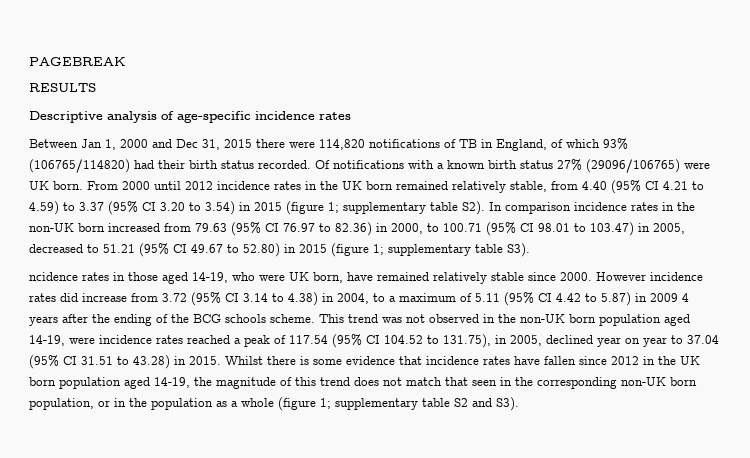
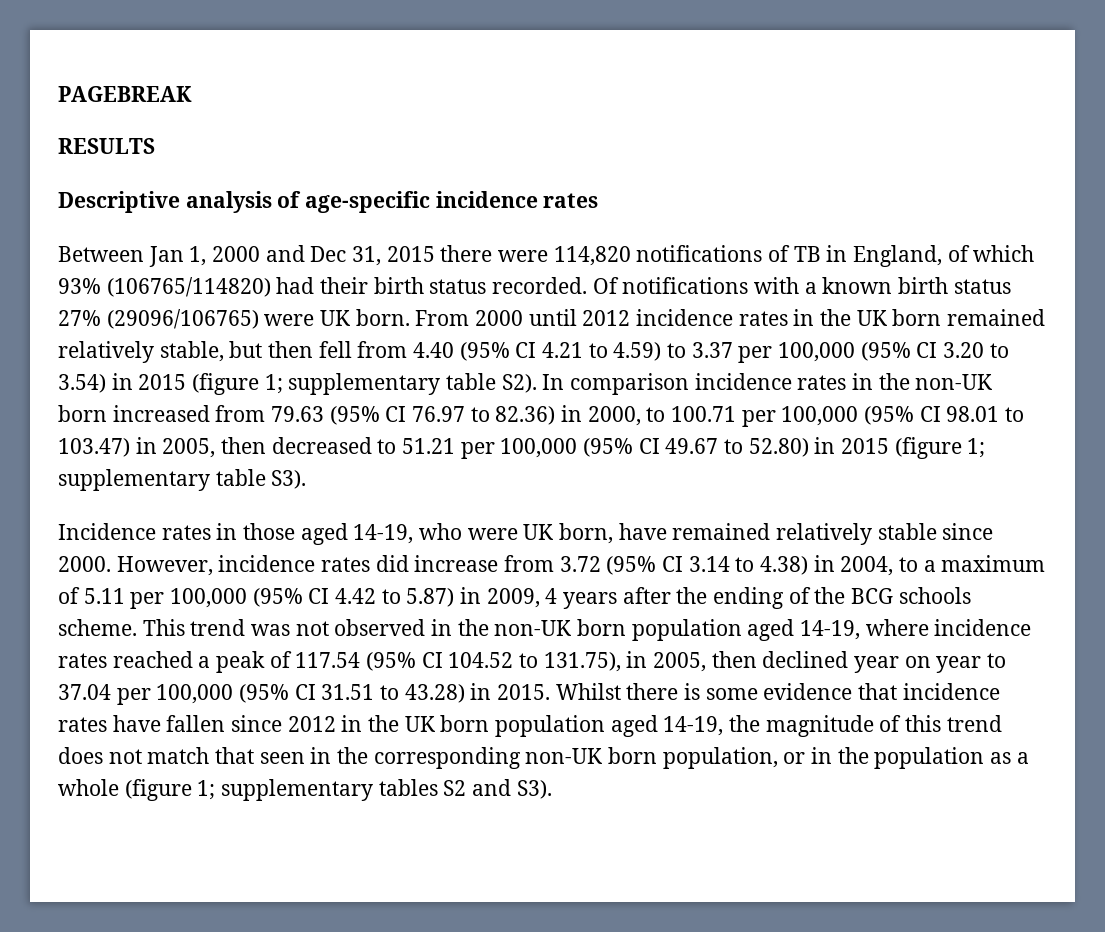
- From 2000 until 2012 incidence rates in the UK born remained relatively stable, from 4.40 (95% CI 4.21 to 4.59) to 3.37 (95% CI 3.20 to 3.54) in 2015 (figure 1;
+ From 2000 until 2012 incidence rates in the UK born remained relatively stable, but then fell from 4.40 (95% CI 4.21 to 4.59) to 3.37 per 100,000 (95% CI 3.20 to 3.54) in 2015 (figure 1;
- supplementary table S2). In comparison incidence rates in the non-UK born increased from 79.63 (95% CI 76.97 to 82.36) in 2000, to 100.71 (95% CI 98.01 to 103.47) in 2005, decreased to 51.21 (95% CI 49.67 to 52.80) in 2015 (figure 1;
+ supplementary table S2). In comparison incidence rates in the non-UK born increased from 79.63 (95% CI 76.97 to 82.36) in 2000, to 100.71 per 100,000 (95% CI 98.01 to 103.47) in 2005, then decreased to 51.21 per 100,000 (95% CI 49.67 to 52.80) in 2015 (figure 1;
- ncidence rates in those aged 14-19, who were UK born, have remained relatively stable since 2000.
+ Incidence rates in those aged 14-19, who were UK born, have remained relatively stable since 2000.
- However incidence rates did increase from 3.72 (95% CI 3.14 to 4.38) in 2004, to a maximum of 5.11 (95% CI 4.42 to 5.87) in 2009 4 years after the ending of the BCG schools scheme.
+ However, incidence rates did increase from 3.72 (95% CI 3.14 to 4.38) in 2004, to a maximum of 5.11 per 100,000 (95% CI 4.42 to 5.87) in 2009, 4 years after the ending of the BCG schools scheme.
- This trend was not observed in the non-UK born population aged 14-19, were incidence rates reached a peak of 117.54 (95% CI 104.52 to 131.75), in 2005, declined year on year to 37.04 (95% CI 31.51 to 43.28) in 2015.
+ This trend was not observed in the non-UK born population aged 14-19, where incidence rates reached a peak of 117.54 (95% CI 104.52 to 131.75), in 2005, then declined year on year to 37.04 per 100,000 (95% CI 31.51 to 43.28) in 2015.
- Whilst there is some evidence that incidence rates have fallen since 2012 in the UK born population aged 14-19, the magnitude of this trend does not match that seen in the corresponding non-UK born population, or in the population as a whole (figure 1; supplementary table S2 and S3).
+ Whilst there is some evidence that incidence rates have fallen since 2012 in the UK born population aged 14-19, the magnitude of this trend does not match that seen in the corresponding non-UK born population, or in the population as a whole (figure 1; supplementary tables S2 and S3).

